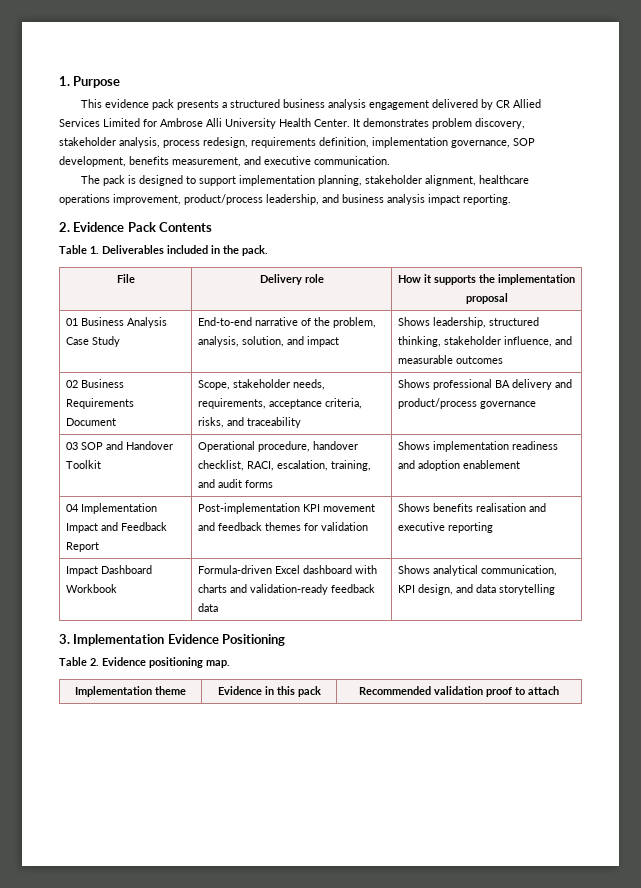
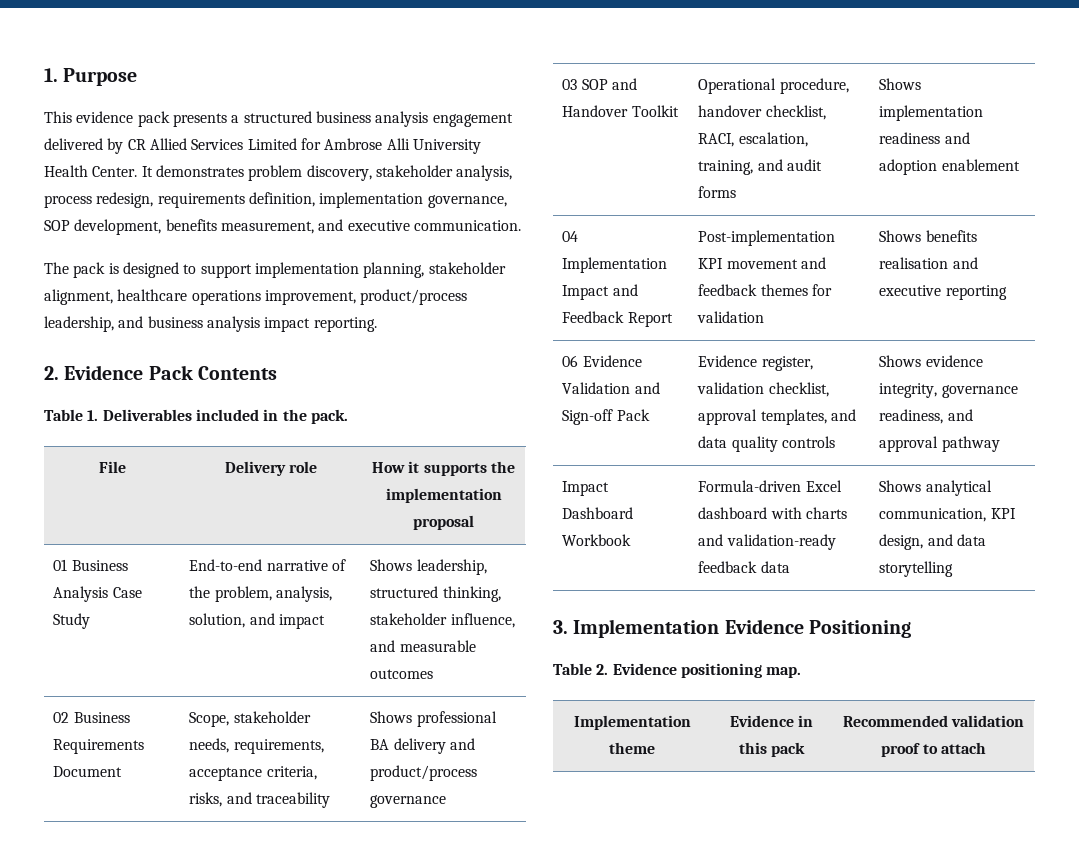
+ 06 Evidence Validation and Sign-off Pack | Evidence register, validation checklist, approval templates, and data quality controls | Shows evidence integrity, governance readiness, and approval pathway

